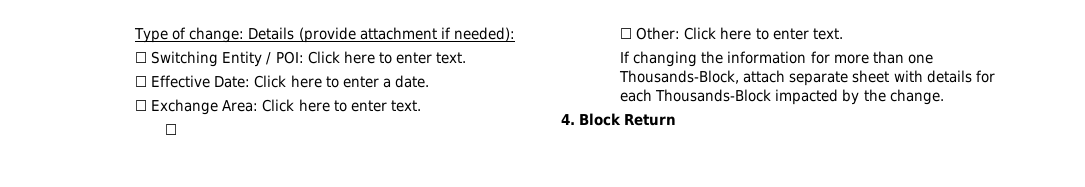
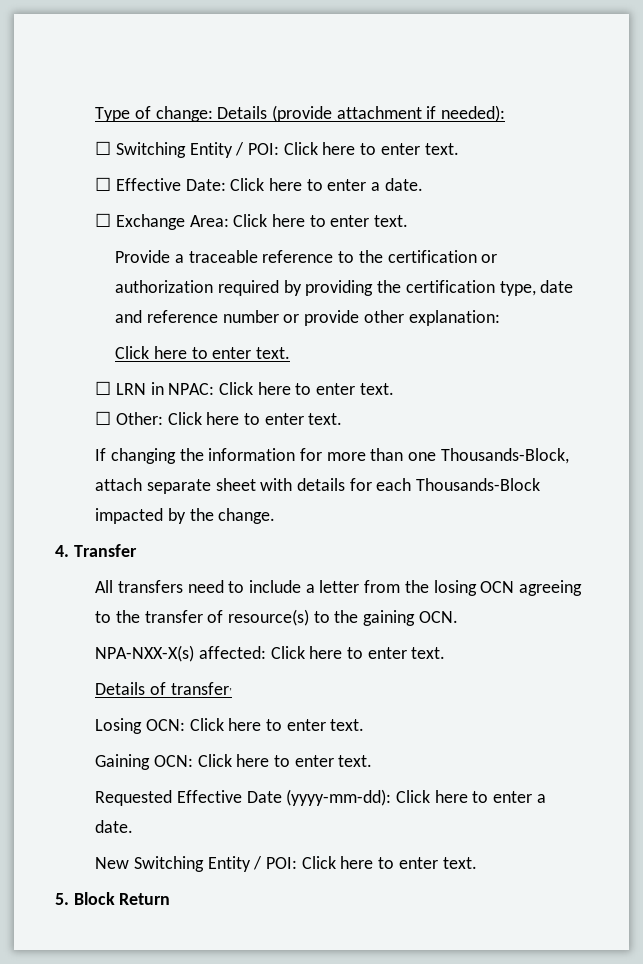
  ☐ Exchange Area: Click here to enter text.
- ☐
+ Provide a traceable reference to the certification or authorization required by providing the certification type, date and reference number or provide other explanation:
+ Click here to enter text.
+ ☐ LRN in NPAC: Click here to enter text.
- 4. Block Return
+ 4. Transfer
+ All transfers need to include a letter from the losing OCN agreeing to the transfer of resource(s) to the gaining OCN.
+ NPA-NXX-X(s) affected: Click here to enter text.
+ Details of transfer,
+ Losing OCN: Click here to enter text.
+ Gaining OCN: Click here to enter text.
+ Requested Effective Date (yyyy-mm-dd): Click here to enter a date.
+ New Switching Entity / POI: Click here to enter text.
+ 5. Block Return

